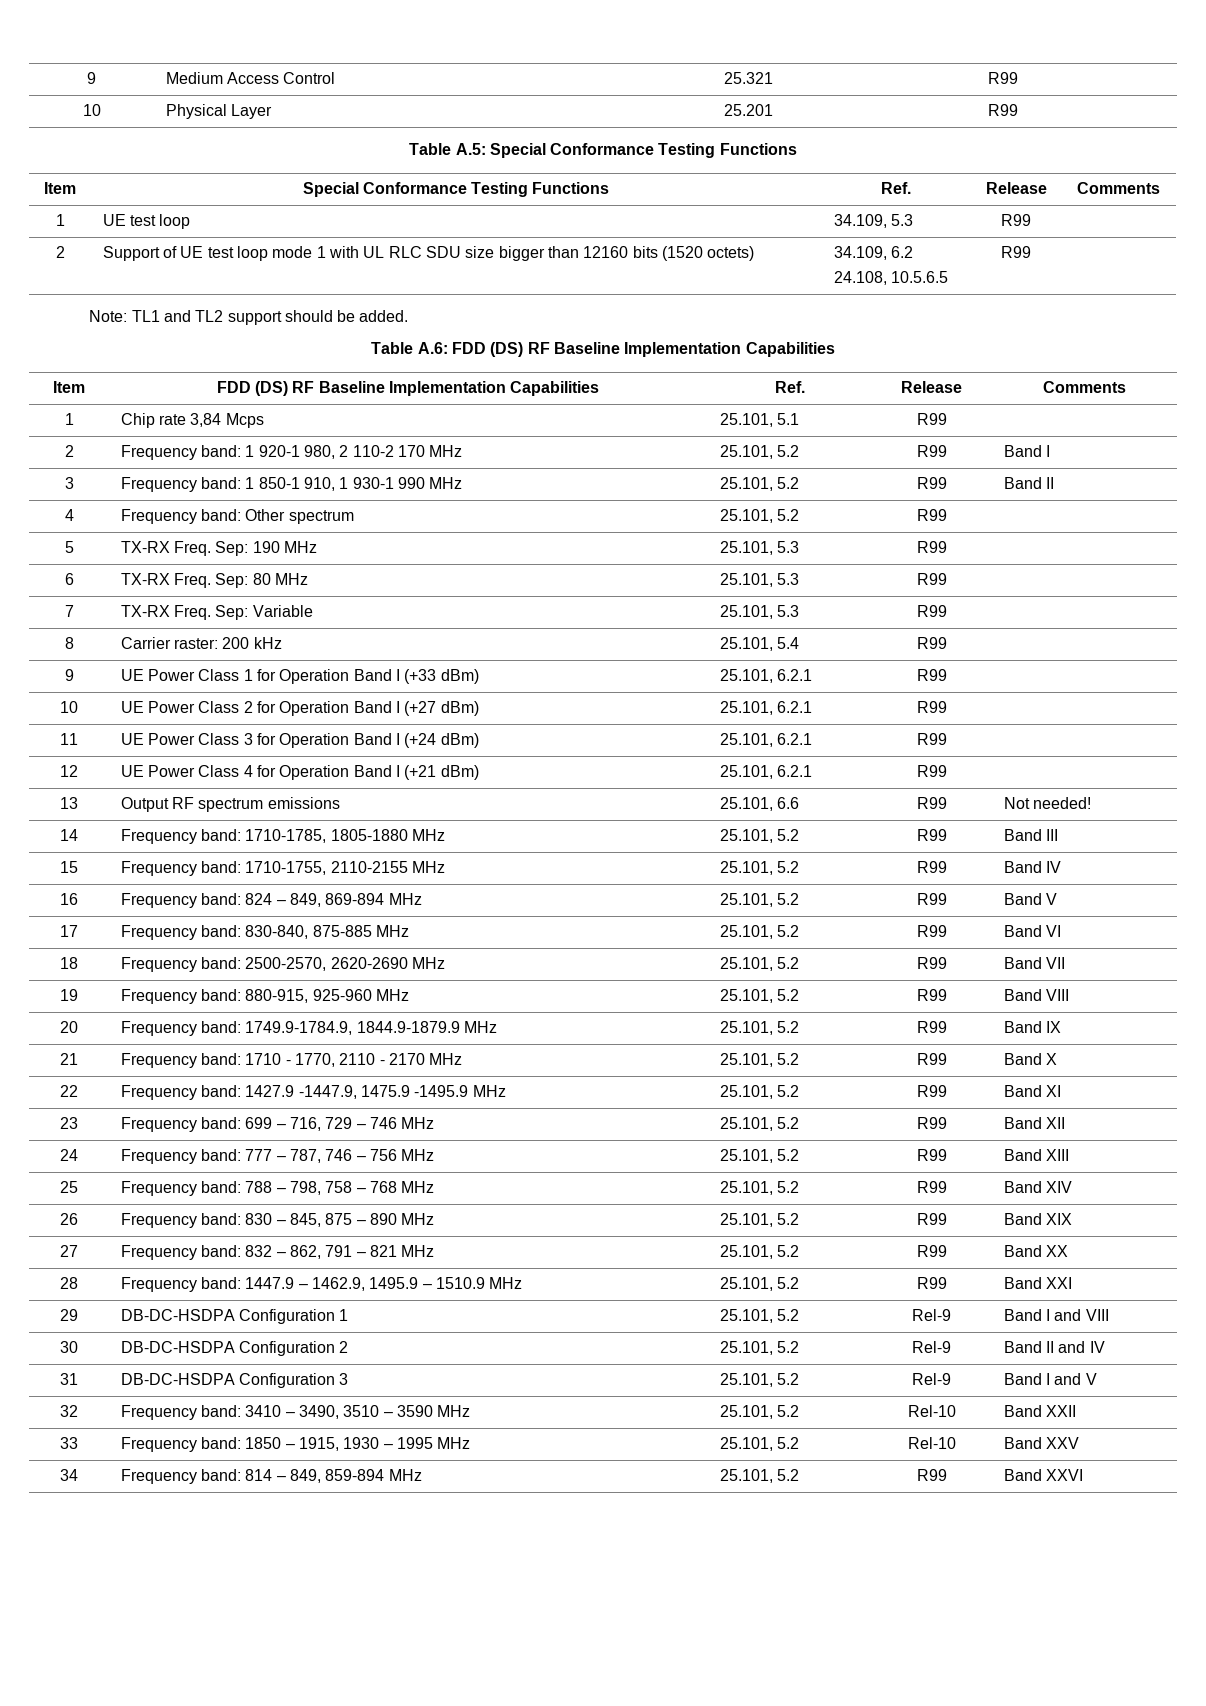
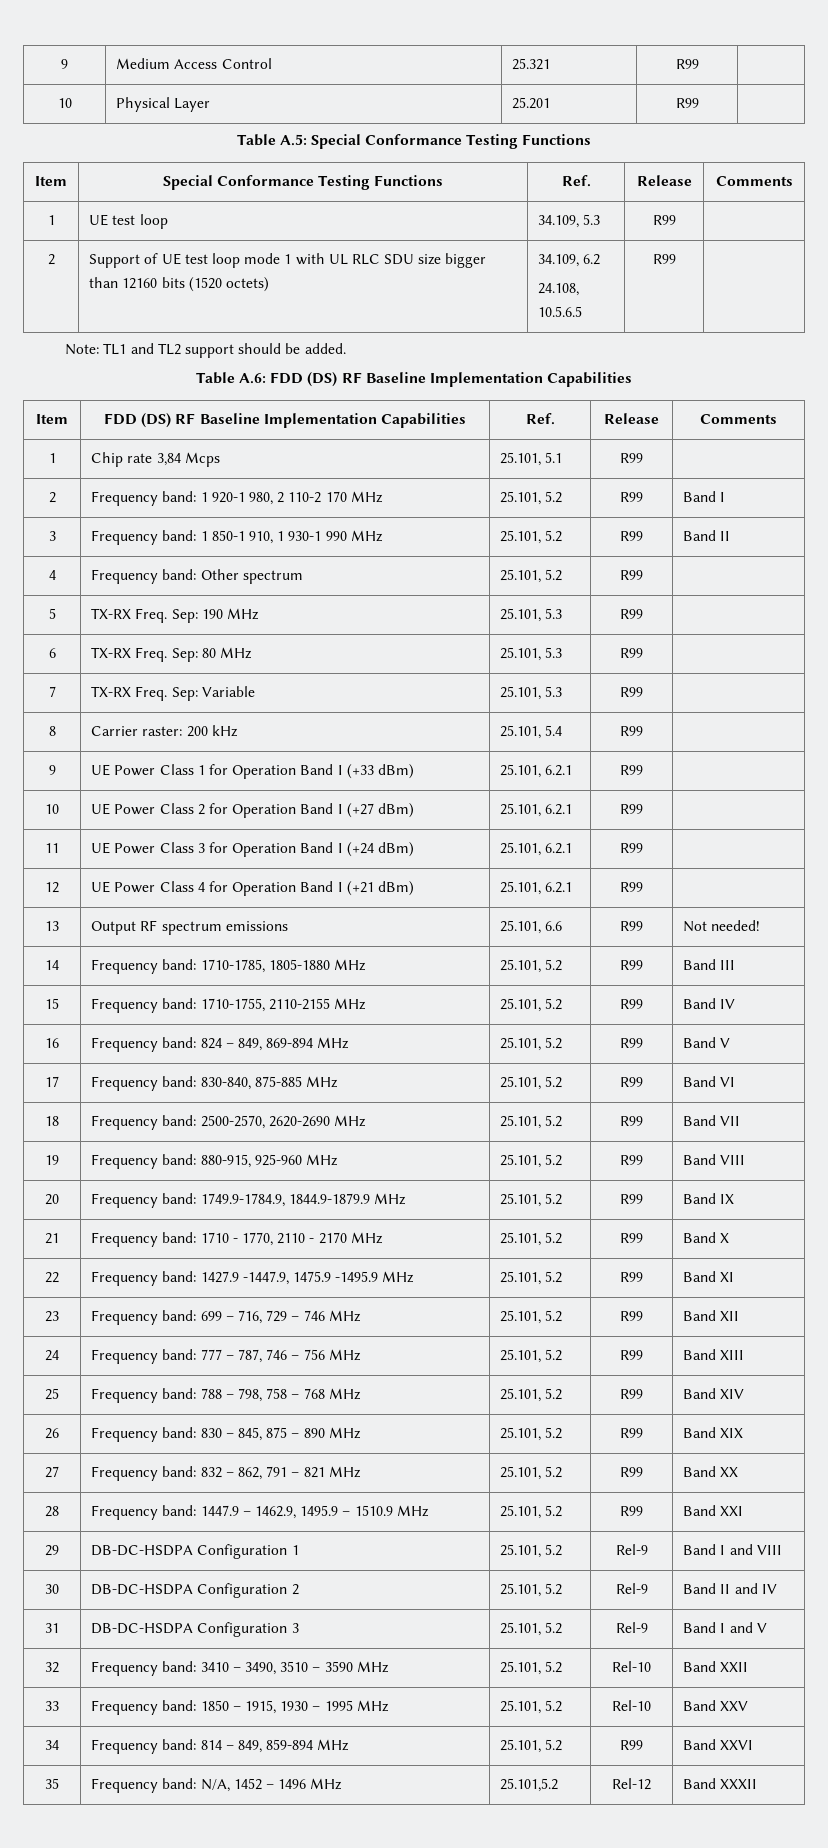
+ 35 | Frequency band: N/A, 1452 – 1496 MHz | 25.101,5.2 | Rel-12 | Band XXXII

